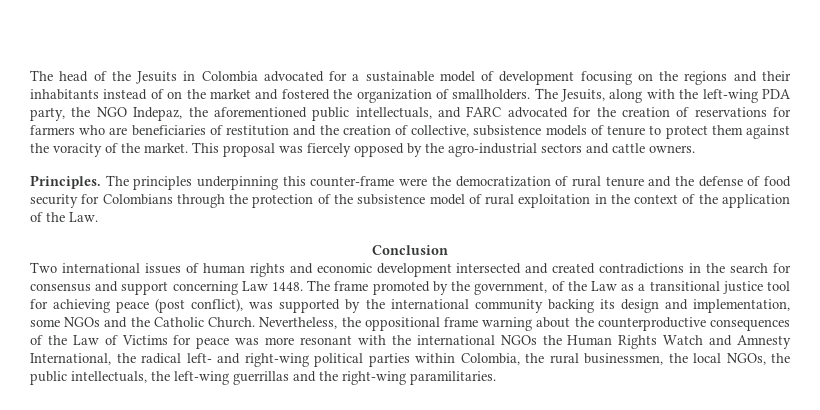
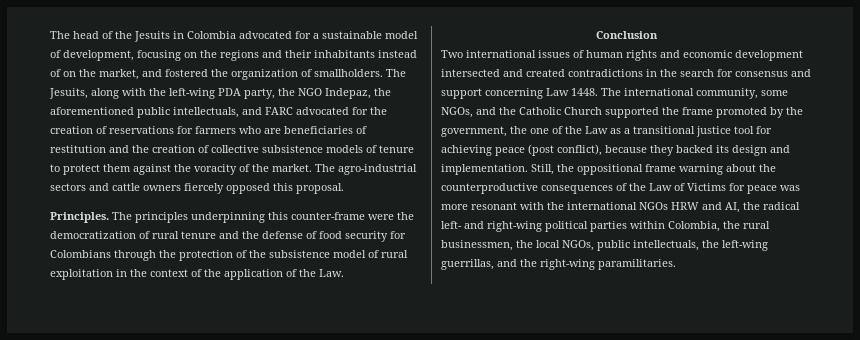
- The head of the Jesuits in Colombia advocated for a sustainable model of development focusing on the regions and their inhabitants instead of on the market and fostered the organization of smallholders.
+ The head of the Jesuits in Colombia advocated for a sustainable model of development, focusing on the regions and their inhabitants instead of on the market, and fostered the organization of smallholders.
- The Jesuits, along with the left-wing PDA party, the NGO Indepaz, the aforementioned public intellectuals, and FARC advocated for the creation of reservations for farmers who are beneficiaries of restitution and the creation of collective, subsistence models of tenure to protect them against the voracity of the market.
+ The Jesuits, along with the left-wing PDA party, the NGO Indepaz, the aforementioned public intellectuals, and FARC advocated for the creation of reservations for farmers who are beneficiaries of restitution and the creation of collective subsistence models of tenure to protect them against the voracity of the market.
- This proposal was fiercely opposed by the agro-industrial sectors and cattle owners.
+ The agro-industrial sectors and cattle owners fiercely opposed this proposal.
- The frame promoted by the government, of the Law as a transitional justice tool for achieving peace (post conflict), was supported by the international community backing its design and implementation, some NGOs and the Catholic Church. Nevertheless, the oppositional frame warning about the counterproductive consequences of the Law of Victims for peace was more resonant with the international NGOs the Human Rights Watch and Amnesty International, the radical left- and right-wing political parties within Colombia, the rural businessmen, the local NGOs, the public intellectuals, the left-wing guerrillas and the right-wing paramilitaries.
+ The international community, some NGOs, and the Catholic Church supported the frame promoted by the government, the one of the Law as a transitional justice tool for achieving peace (post conflict), because they backed its design and implementation. Still, the oppositional frame warning about the counterproductive consequences of the Law of Victims for peace was more resonant with the international NGOs HRW and AI, the radical left- and right-wing political parties within Colombia, the rural businessmen, the local NGOs, public intellectuals, the left-wing guerrillas, and the right-wing paramilitaries.

